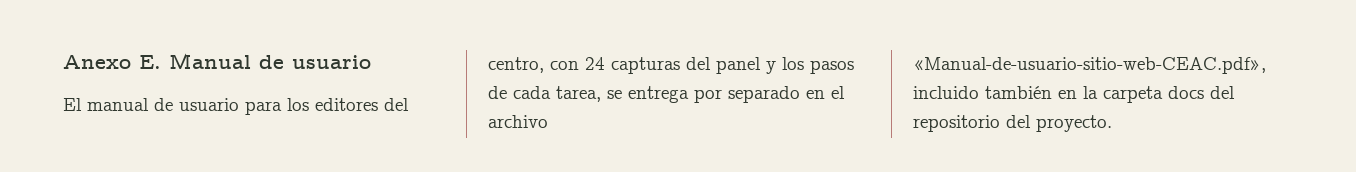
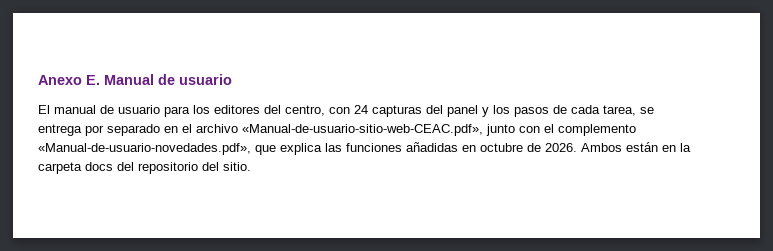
- El manual de usuario para los editores del centro, con 24 capturas del panel y los pasos de cada tarea, se entrega por separado en el archivo «Manual-de-usuario-sitio-web-CEAC.pdf», incluido también en la carpeta docs del repositorio del proyecto.
+ El manual de usuario para los editores del centro, con 24 capturas del panel y los pasos de cada tarea, se entrega por separado en el archivo «Manual-de-usuario-sitio-web-CEAC.pdf», junto con el complemento «Manual-de-usuario-novedades.pdf», que explica las funciones añadidas en octubre de 2026. Ambos están en la carpeta docs del repositorio del sitio.

